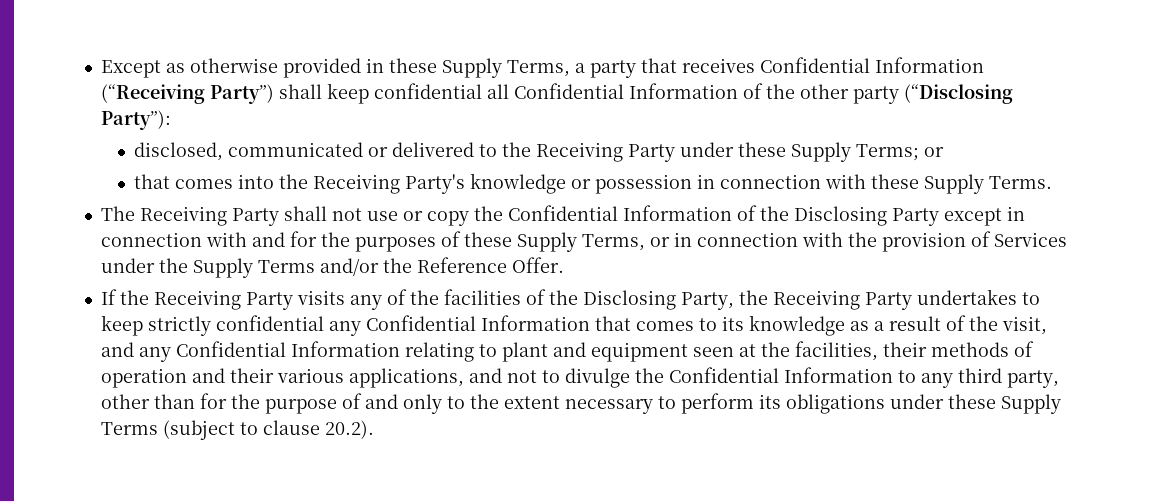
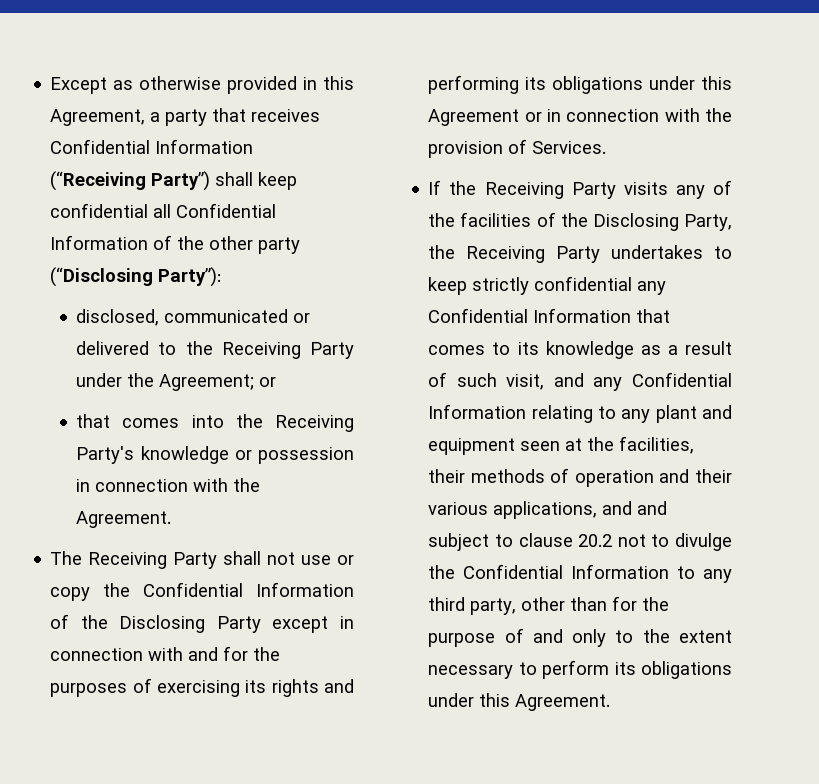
- Except as otherwise provided in these Supply Terms, a party that receives Confidential Information (“Receiving Party”) shall keep confidential all Confidential Information of the other party (“Disclosing Party”):
+ Except as otherwise provided in this Agreement, a party that receives Confidential Information (“Receiving Party”) shall keep confidential all Confidential Information of the other party (“Disclosing Party”):
- disclosed, communicated or delivered to the Receiving Party under these Supply Terms; or
+ disclosed, communicated or delivered to the Receiving Party under the Agreement; or
- that comes into the Receiving Party's knowledge or possession in connection with these Supply Terms.
+ that comes into the Receiving Party's knowledge or possession in connection with the Agreement.
- The Receiving Party shall not use or copy the Confidential Information of the Disclosing Party except in connection with and for the purposes of these Supply Terms, or in connection with the provision of Services under the Supply Terms and/or the Reference Offer.
+ The Receiving Party shall not use or copy the Confidential Information of the Disclosing Party except in connection with and for the purposes of exercising its rights and performing its obligations under this Agreement or in connection with the provision of Services.
- If the Receiving Party visits any of the facilities of the Disclosing Party, the Receiving Party undertakes to keep strictly confidential any Confidential Information that comes to its knowledge as a result of the visit, and any Confidential Information relating to plant and equipment seen at the facilities, their methods of operation and their various applications, and not to divulge the Confidential Information to any third party, other than for the purpose of and only to the extent necessary to perform its obligations under these Supply Terms (subject to clause 20.2).
+ If the Receiving Party visits any of the facilities of the Disclosing Party, the Receiving Party undertakes to keep strictly confidential any Confidential Information that comes to its knowledge as a result of such visit, and any Confidential Information relating to any plant and equipment seen at the facilities, their methods of operation and their various applications, and and subject to clause 20.2 not to divulge the Confidential Information to any third party, other than for the purpose of and only to the extent necessary to perform its obligations under this Agreement.

